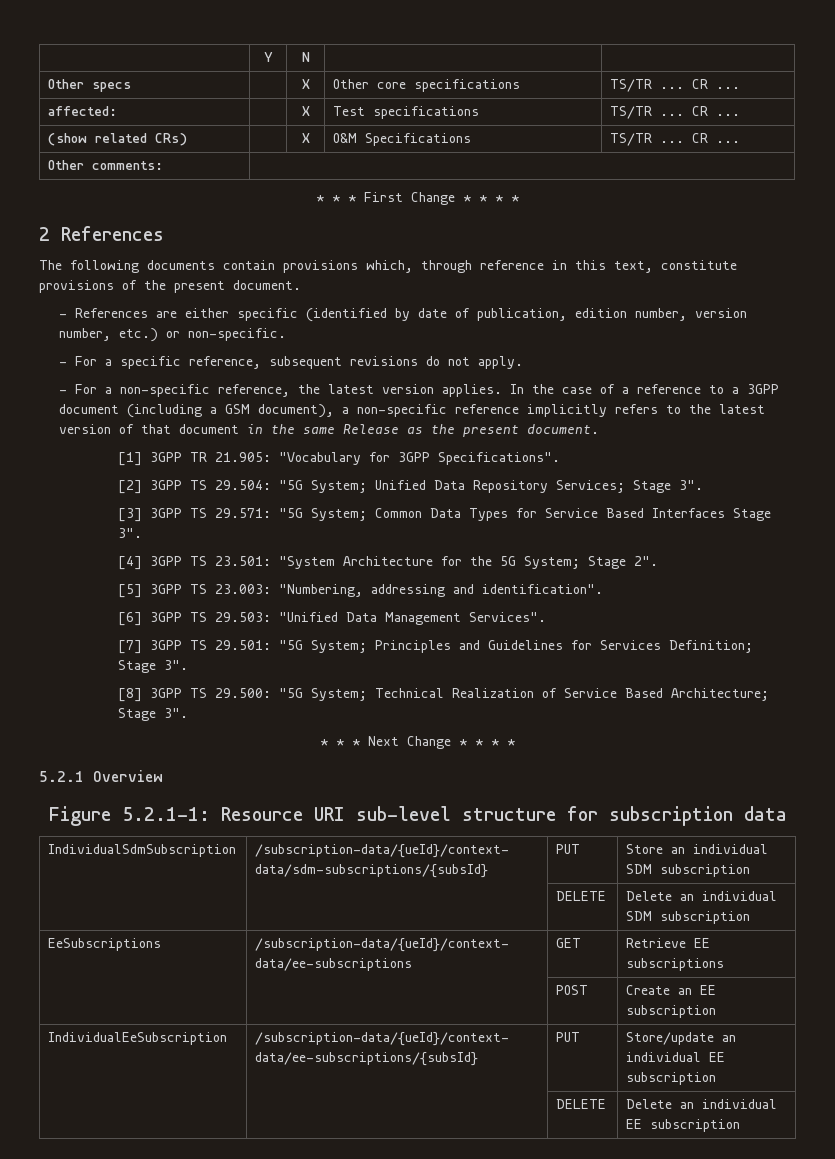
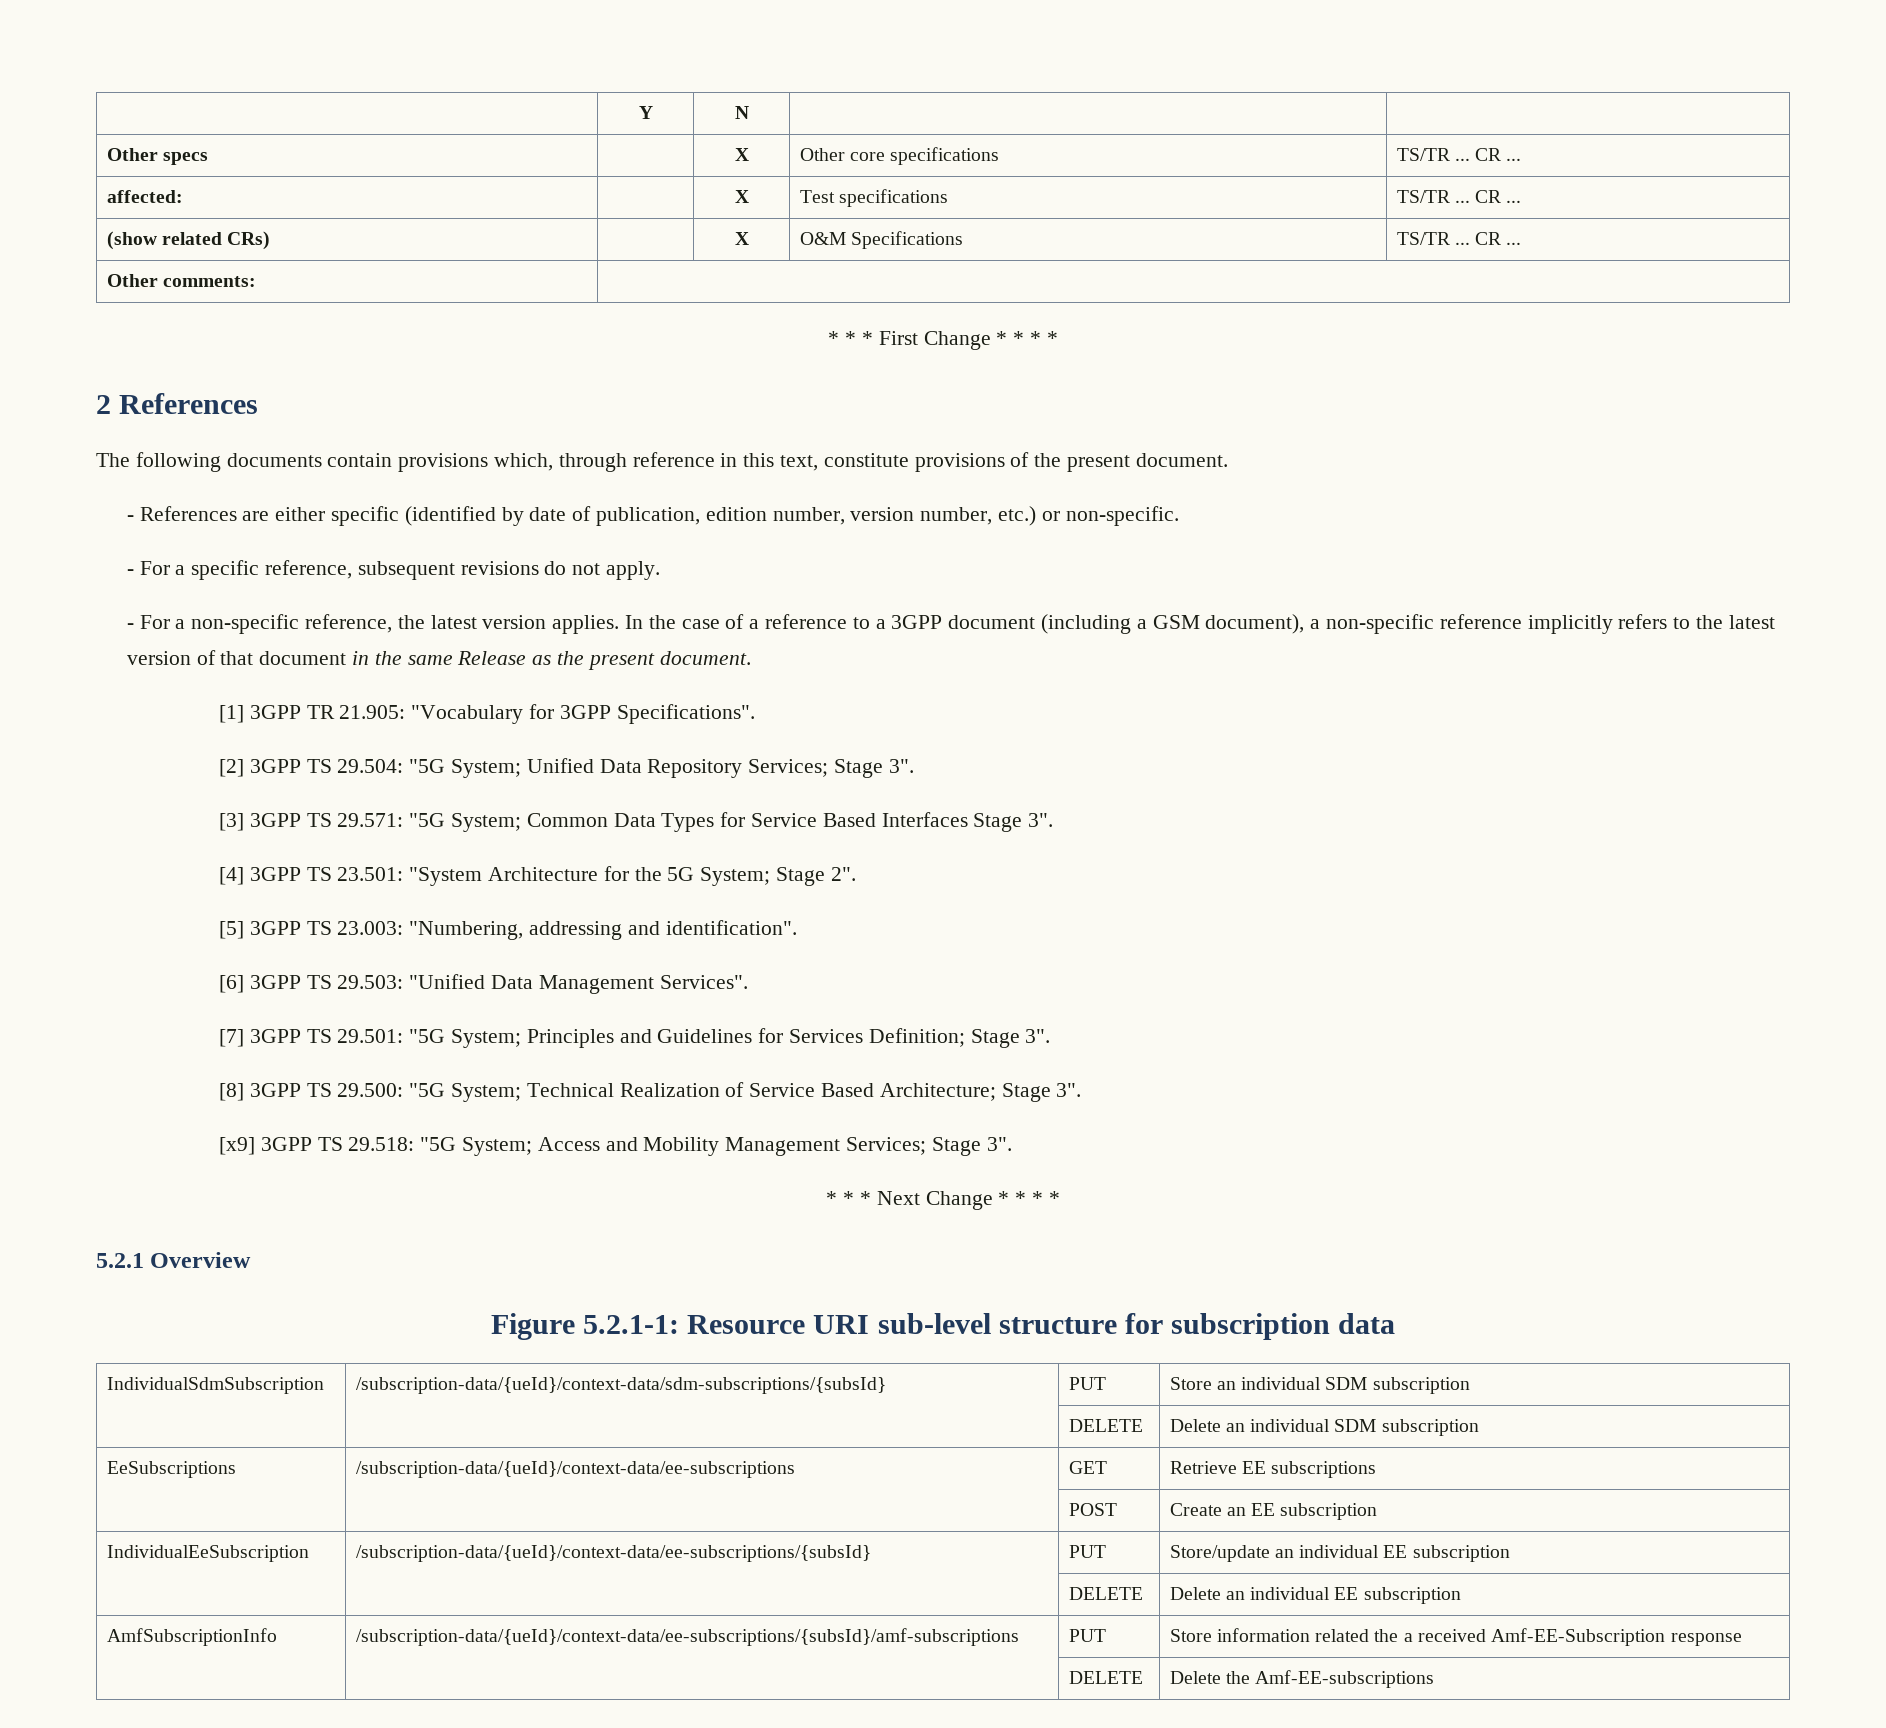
+ [x9] 3GPP TS 29.518: "5G System; Access and Mobility Management Services; Stage 3".
+ AmfSubscriptionInfo | /subscription-data/{ueId}/context-data/ee-subscriptions/{subsId}/amf-subscriptions | PUT | Store information related the a received Amf-EE-Subscription response
+ | | DELETE | Delete the Amf-EE-subscriptions

